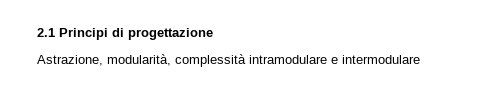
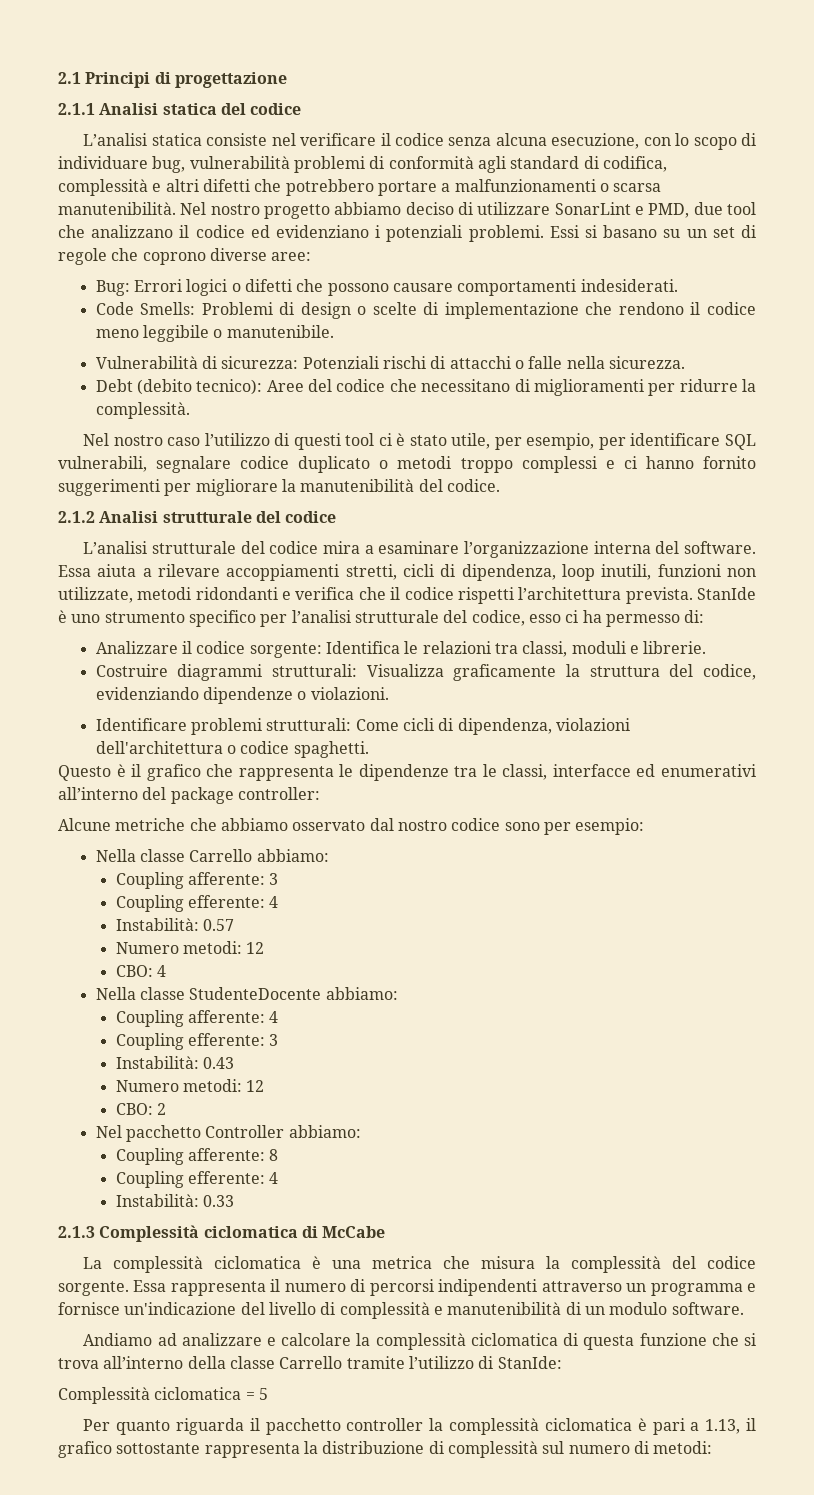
- Astrazione, modularità, complessità intramodulare e intermodulare
+ 2.1.1 Analisi statica del codice
+ L’analisi statica consiste nel verificare il codice senza alcuna esecuzione, con lo scopo di individuare bug, vulnerabilità problemi di conformità agli standard di codifica, complessità e altri difetti che potrebbero portare a malfunzionamenti o scarsa manutenibilità. Nel nostro progetto abbiamo deciso di utilizzare SonarLint e PMD, due tool che analizzano il codice ed evidenziano i potenziali problemi. Essi si basano su un set di regole che coprono diverse aree:
+ Bug: Errori logici o difetti che possono causare comportamenti indesiderati.
+ Code Smells: Problemi di design o scelte di implementazione che rendono il codice meno leggibile o manutenibile.
+ Vulnerabilità di sicurezza: Potenziali rischi di attacchi o falle nella sicurezza.
+ Debt (debito tecnico): Aree del codice che necessitano di miglioramenti per ridurre la complessità.
+ Nel nostro caso l’utilizzo di questi tool ci è stato utile, per esempio, per identificare SQL vulnerabili, segnalare codice duplicato o metodi troppo complessi e ci hanno fornito suggerimenti per migliorare la manutenibilità del codice.
+ 2.1.2 Analisi strutturale del codice
+ L’analisi strutturale del codice mira a esaminare l’organizzazione interna del software. Essa aiuta a rilevare accoppiamenti stretti, cicli di dipendenza, loop inutili, funzioni non utilizzate, metodi ridondanti e verifica che il codice rispetti l’architettura prevista. StanIde è uno strumento specifico per l’analisi strutturale del codice, esso ci ha permesso di:
+ Analizzare il codice sorgente: Identifica le relazioni tra classi, moduli e librerie.
+ Costruire diagrammi strutturali: Visualizza graficamente la struttura del codice, evidenziando dipendenze o violazioni.
+ Identificare problemi strutturali: Come cicli di dipendenza, violazioni dell'architettura o codice spaghetti.
+ Questo è il grafico che rappresenta le dipendenze tra le classi, interfacce ed enumerativi all’interno del package controller:
+ Alcune metriche che abbiamo osservato dal nostro codice sono per esempio:
+ Nella classe Carrello abbiamo:
+ Coupling afferente: 3
+ Coupling efferente: 4
+ Instabilità: 0.57
+ Numero metodi: 12
+ CBO: 4
+ Nella classe StudenteDocente abbiamo:
+ Coupling afferente: 4
+ Coupling efferente: 3
+ Instabilità: 0.43
+ Numero metodi: 12
+ CBO: 2
+ Nel pacchetto Controller abbiamo:
+ Coupling afferente: 8
+ Coupling efferente: 4
+ Instabilità: 0.33
+ 2.1.3 Complessità ciclomatica di McCabe
+ La complessità ciclomatica è una metrica che misura la complessità del codice sorgente. Essa rappresenta il numero di percorsi indipendenti attraverso un programma e fornisce un'indicazione del livello di complessità e manutenibilità di un modulo software.
+ Andiamo ad analizzare e calcolare la complessità ciclomatica di questa funzione che si trova all’interno della classe Carrello tramite l’utilizzo di StanIde:
+ Complessità ciclomatica = 5
+ Per quanto riguarda il pacchetto controller la complessità ciclomatica è pari a 1.13, il grafico sottostante rappresenta la distribuzione di complessità sul numero di metodi:

